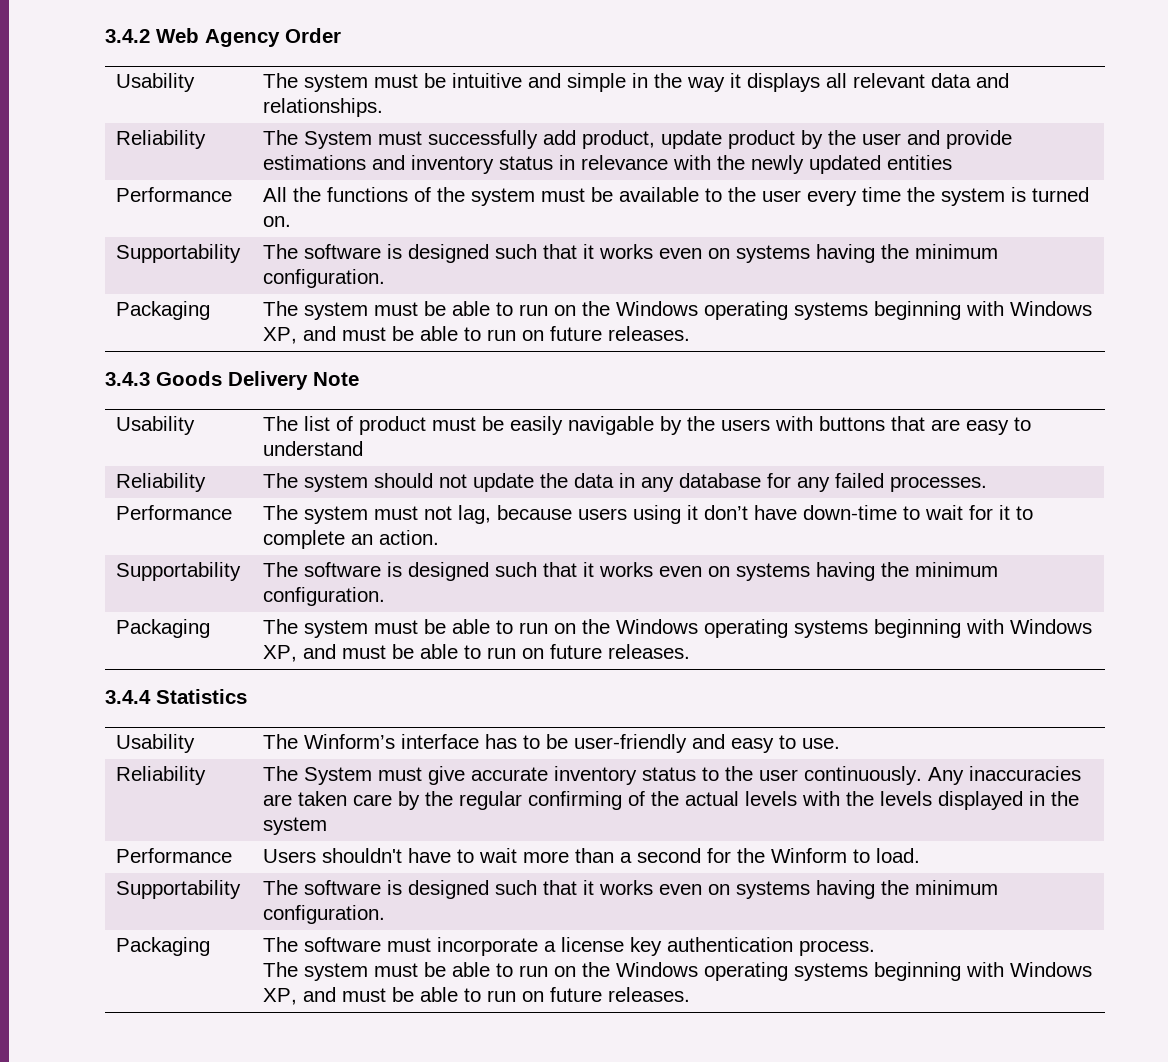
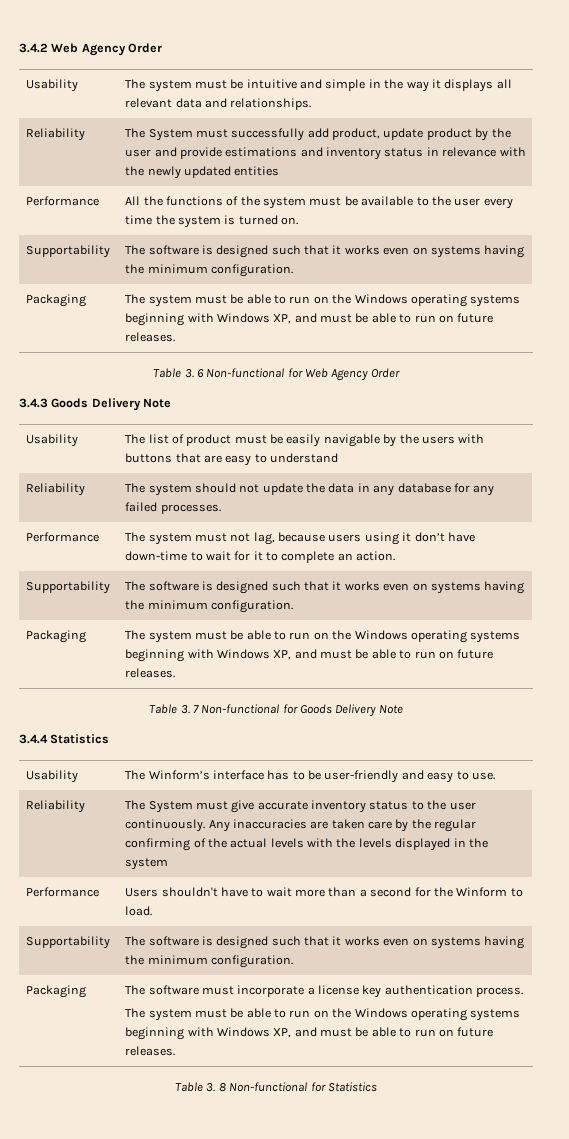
+ Table 3. 6 Non-functional for Web Agency Order
+ Table 3. 7 Non-functional for Goods Delivery Note
+ Table 3. 8 Non-functional for Statistics

